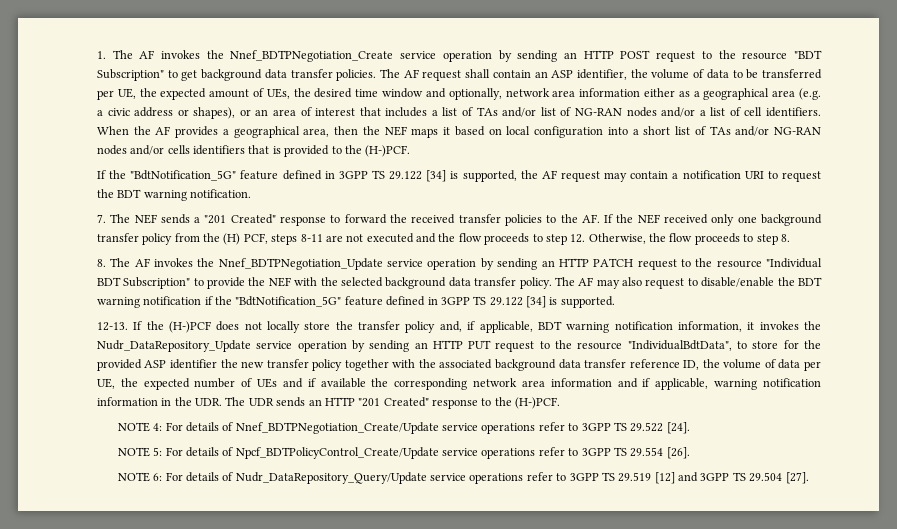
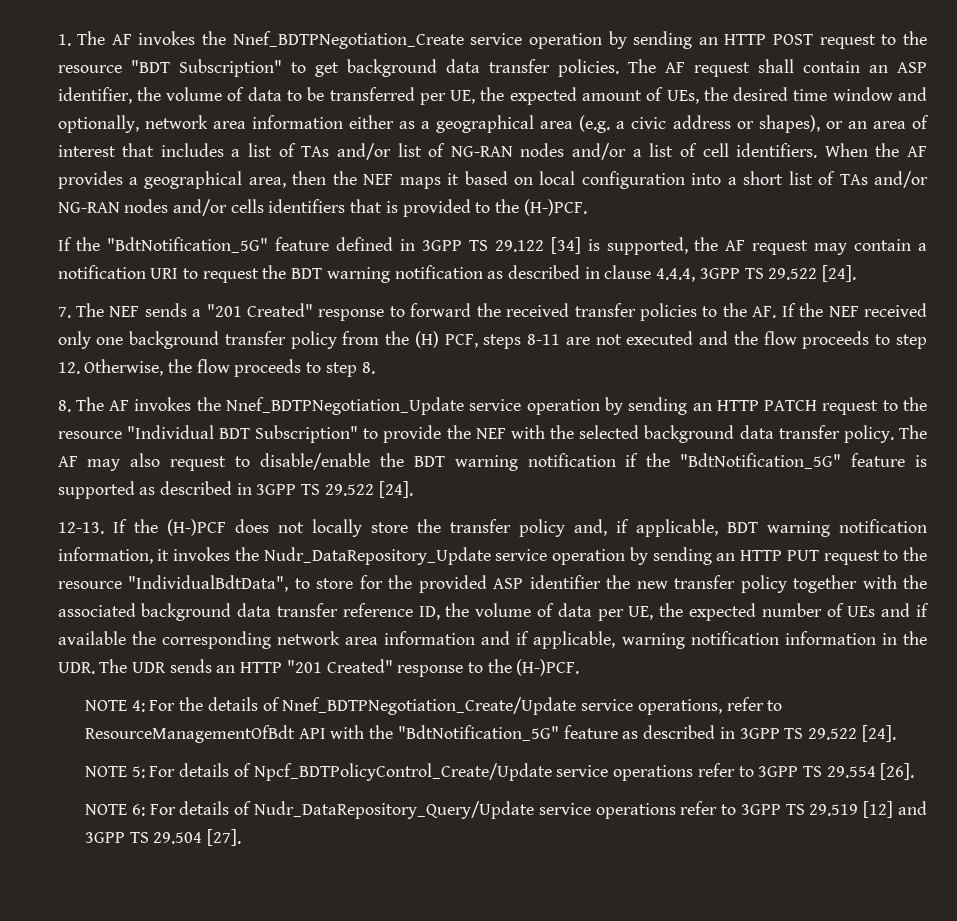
- If the "BdtNotification_5G" feature defined in 3GPP TS 29.122 [34] is supported, the AF request may contain a notification URI to request the BDT warning notification.
+ If the "BdtNotification_5G" feature defined in 3GPP TS 29.122 [34] is supported, the AF request may contain a notification URI to request the BDT warning notification as described in clause 4.4.4, 3GPP TS 29.522 [24].
- The AF may also request to disable/enable the BDT warning notification if the "BdtNotification_5G" feature defined in 3GPP TS 29.122 [34] is supported.
+ The AF may also request to disable/enable the BDT warning notification if the "BdtNotification_5G" feature is supported as described in 3GPP TS 29.522 [24].
- NOTE 4: For details of Nnef_BDTPNegotiation_Create/Update service operations refer to 3GPP TS 29.522 [24].
+ NOTE 4: For the details of Nnef_BDTPNegotiation_Create/Update service operations, refer to ResourceManagementOfBdt API with the "BdtNotification_5G" feature as described in 3GPP TS 29.522 [24].

